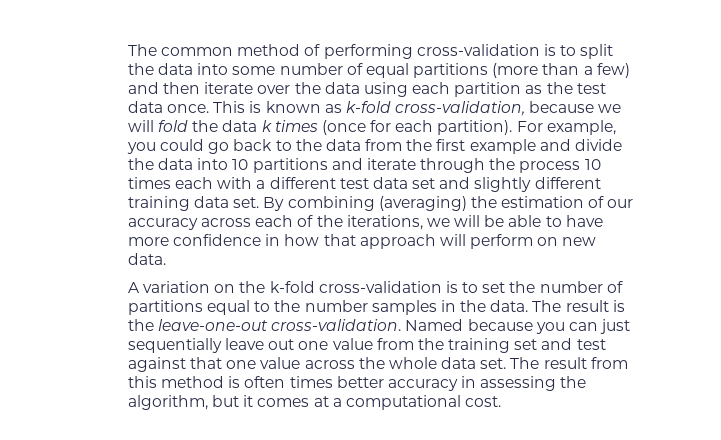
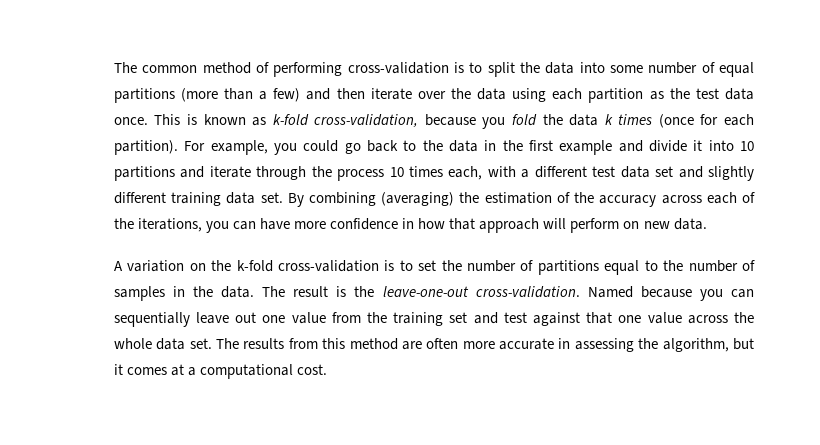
- This is known as k-fold cross-validation, because we will fold the data k times (once for each partition).
+ This is known as k-fold cross-validation, because you fold the data k times (once for each partition).
- For example, you could go back to the data from the first example and divide the data into 10 partitions and iterate through the process 10 times each with a different test data set and slightly different training data set.
+ For example, you could go back to the data in the first example and divide it into 10 partitions and iterate through the process 10 times each, with a different test data set and slightly different training data set.
- By combining (averaging) the estimation of our accuracy across each of the iterations, we will be able to have more confidence in how that approach will perform on new data.
+ By combining (averaging) the estimation of the accuracy across each of the iterations, you can have more confidence in how that approach will perform on new data.
- A variation on the k-fold cross-validation is to set the number of partitions equal to the number samples in the data.
+ A variation on the k-fold cross-validation is to set the number of partitions equal to the number of samples in the data.
- Named because you can just sequentially leave out one value from the training set and test against that one value across the whole data set.
+ Named because you can sequentially leave out one value from the training set and test against that one value across the whole data set.
- The result from this method is often times better accuracy in assessing the algorithm, but it comes at a computational cost.
+ The results from this method are often more accurate in assessing the algorithm, but it comes at a computational cost.

